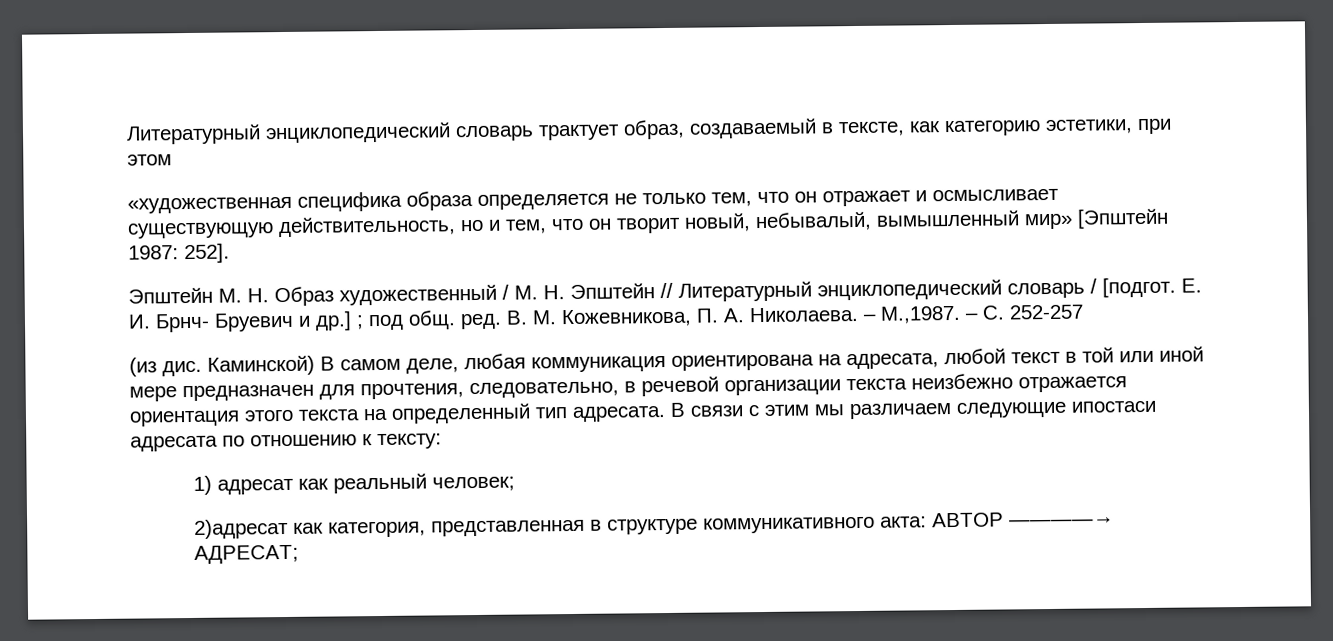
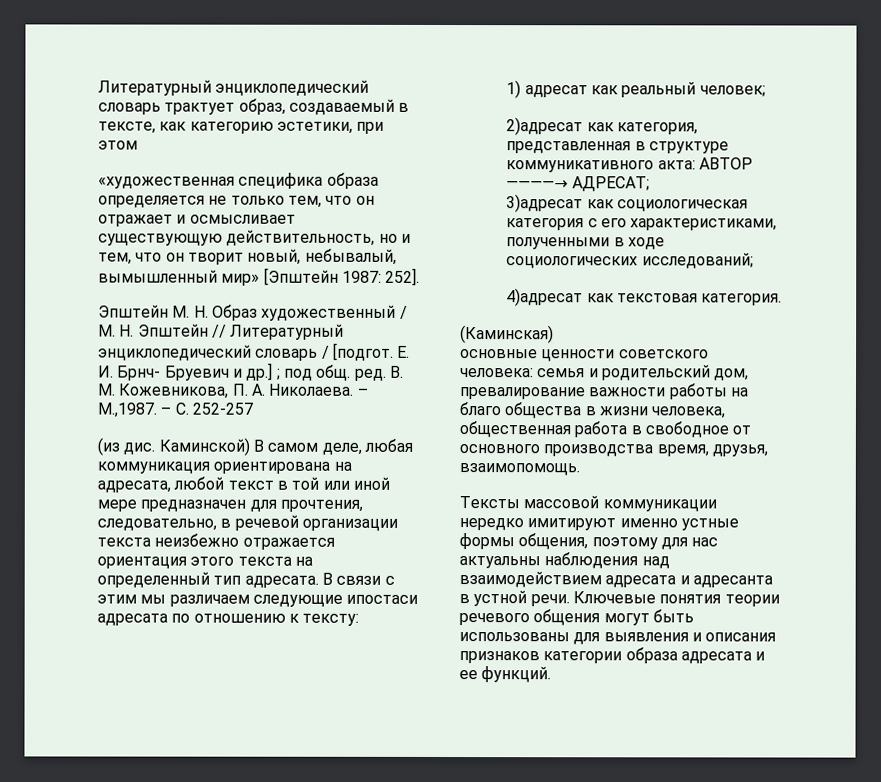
+ 3)адресат как социологическая категория с его характеристиками, полученными в ходе социологических исследований;
+ 4)адресат как текстовая категория.
+ (Каминская)
+ основные ценности советского человека: семья и родительский дом, превалирование важности работы на благо общества в жизни человека, общественная работа в свободное от основного производства время, друзья, взаимопомощь.
+ Тексты массовой коммуникации нередко имитируют именно устные формы общения, поэтому для нас актуальны наблюдения над взаимодействием адресата и адресанта в устной речи. Ключевые понятия теории речевого общения могут быть использованы для выявления и описания признаков категории образа адресата и ее функций.

